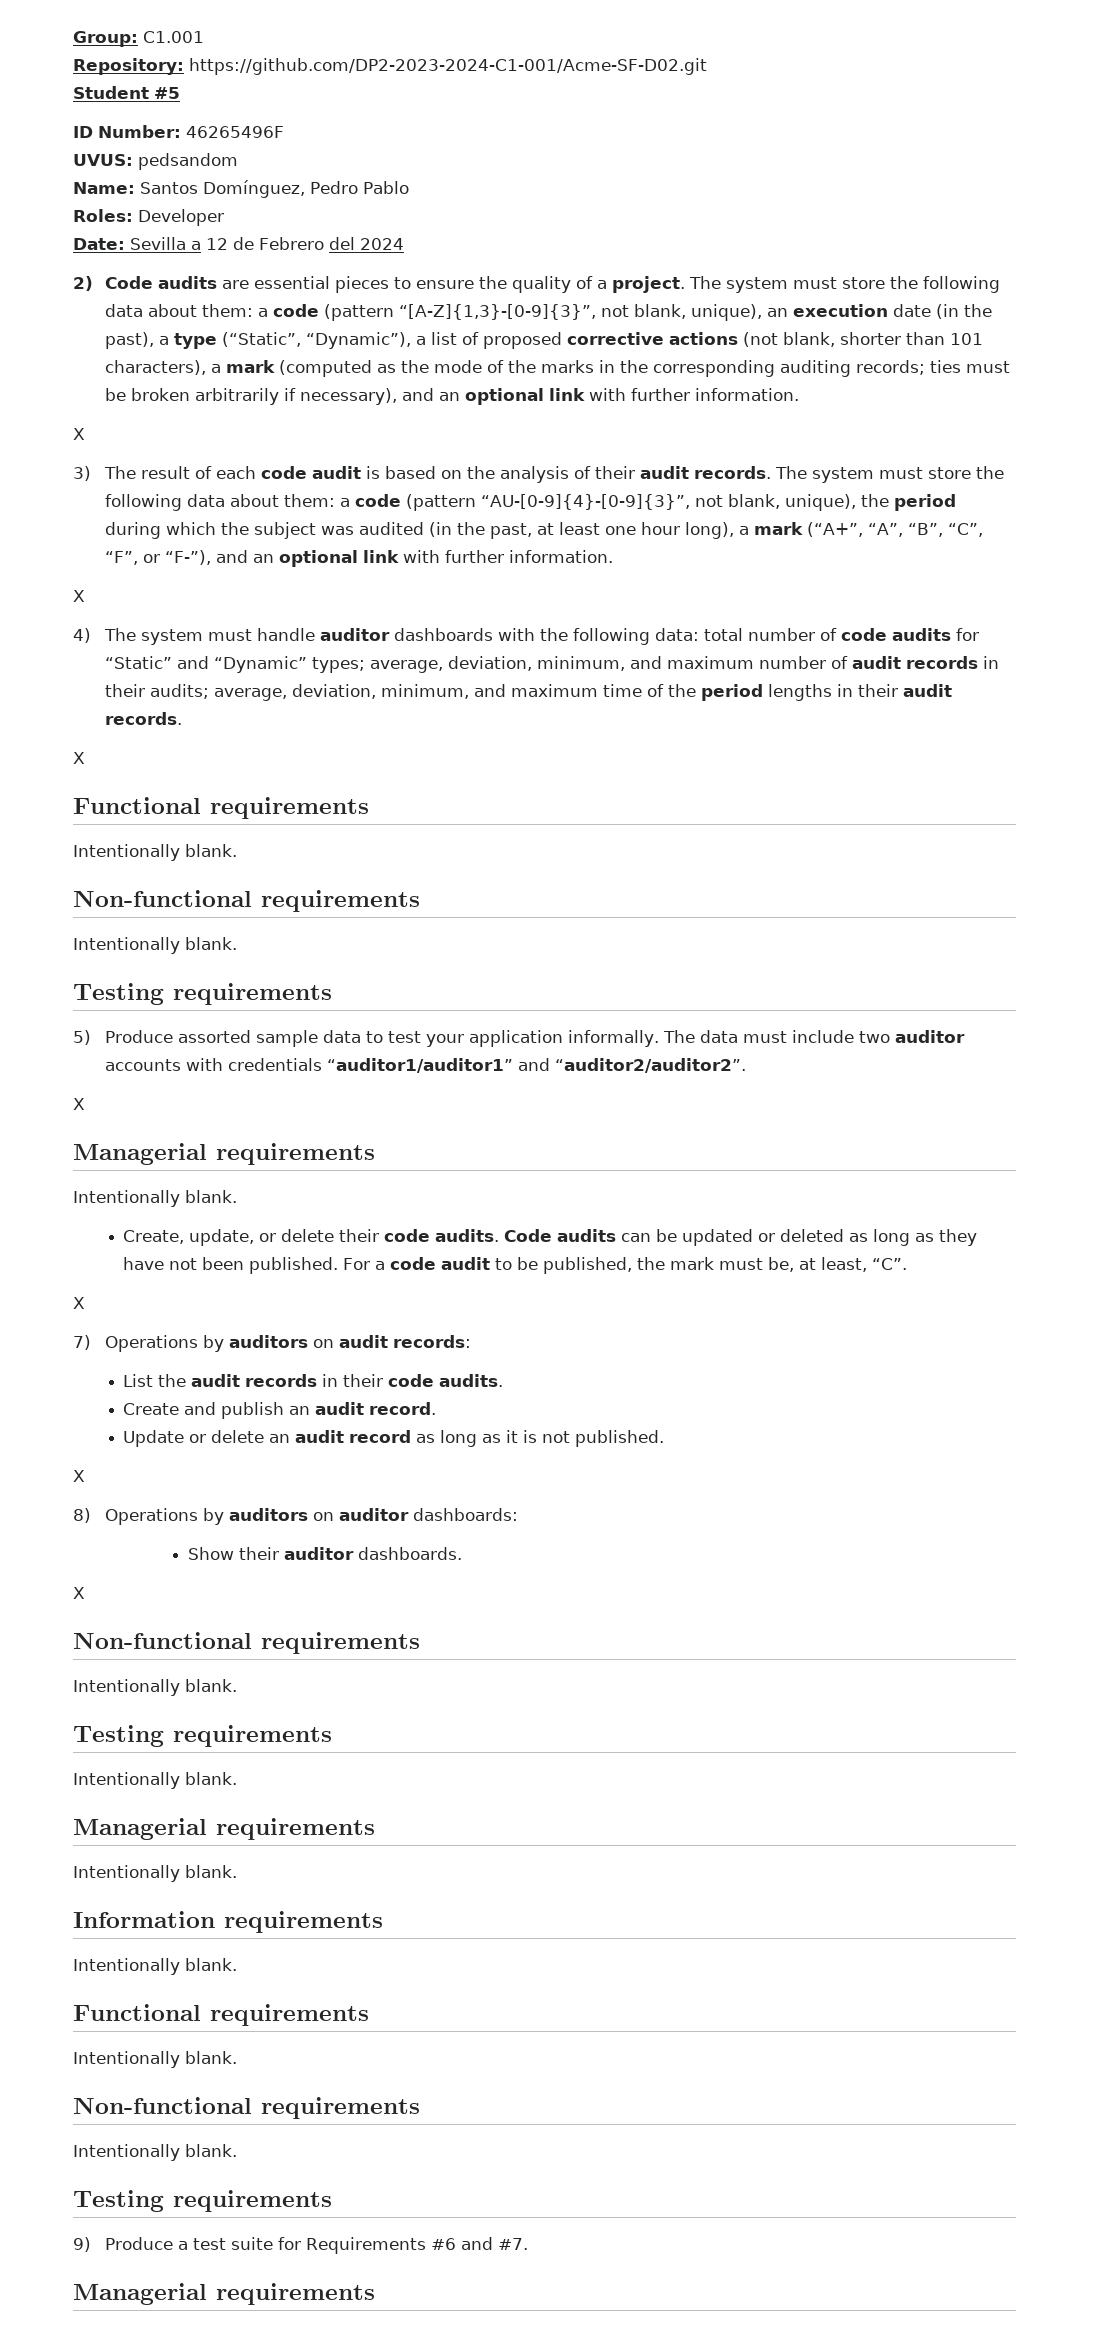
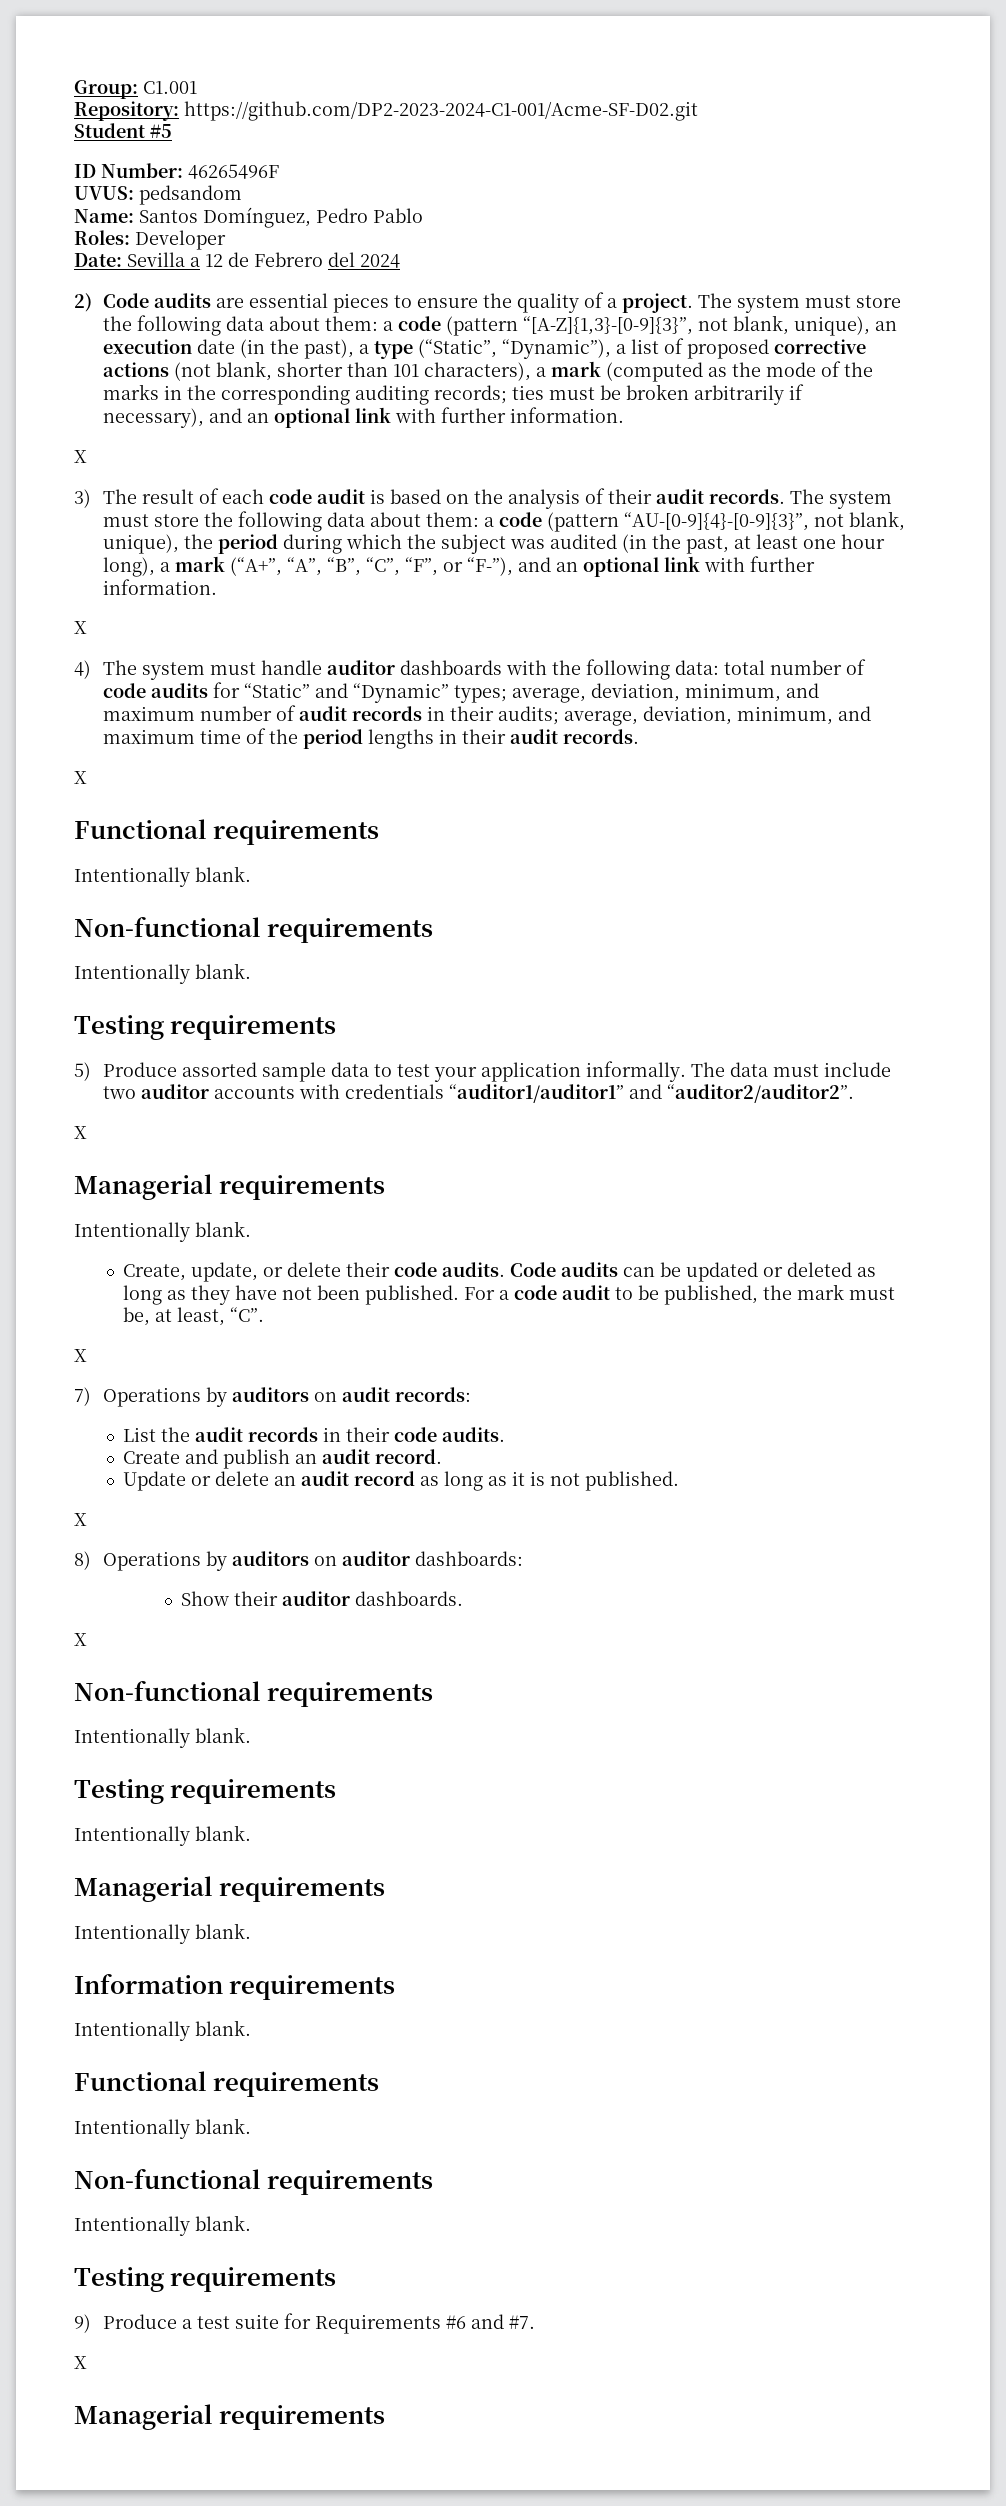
  9) Produce a test suite for Requirements #6 and #7.
+ X

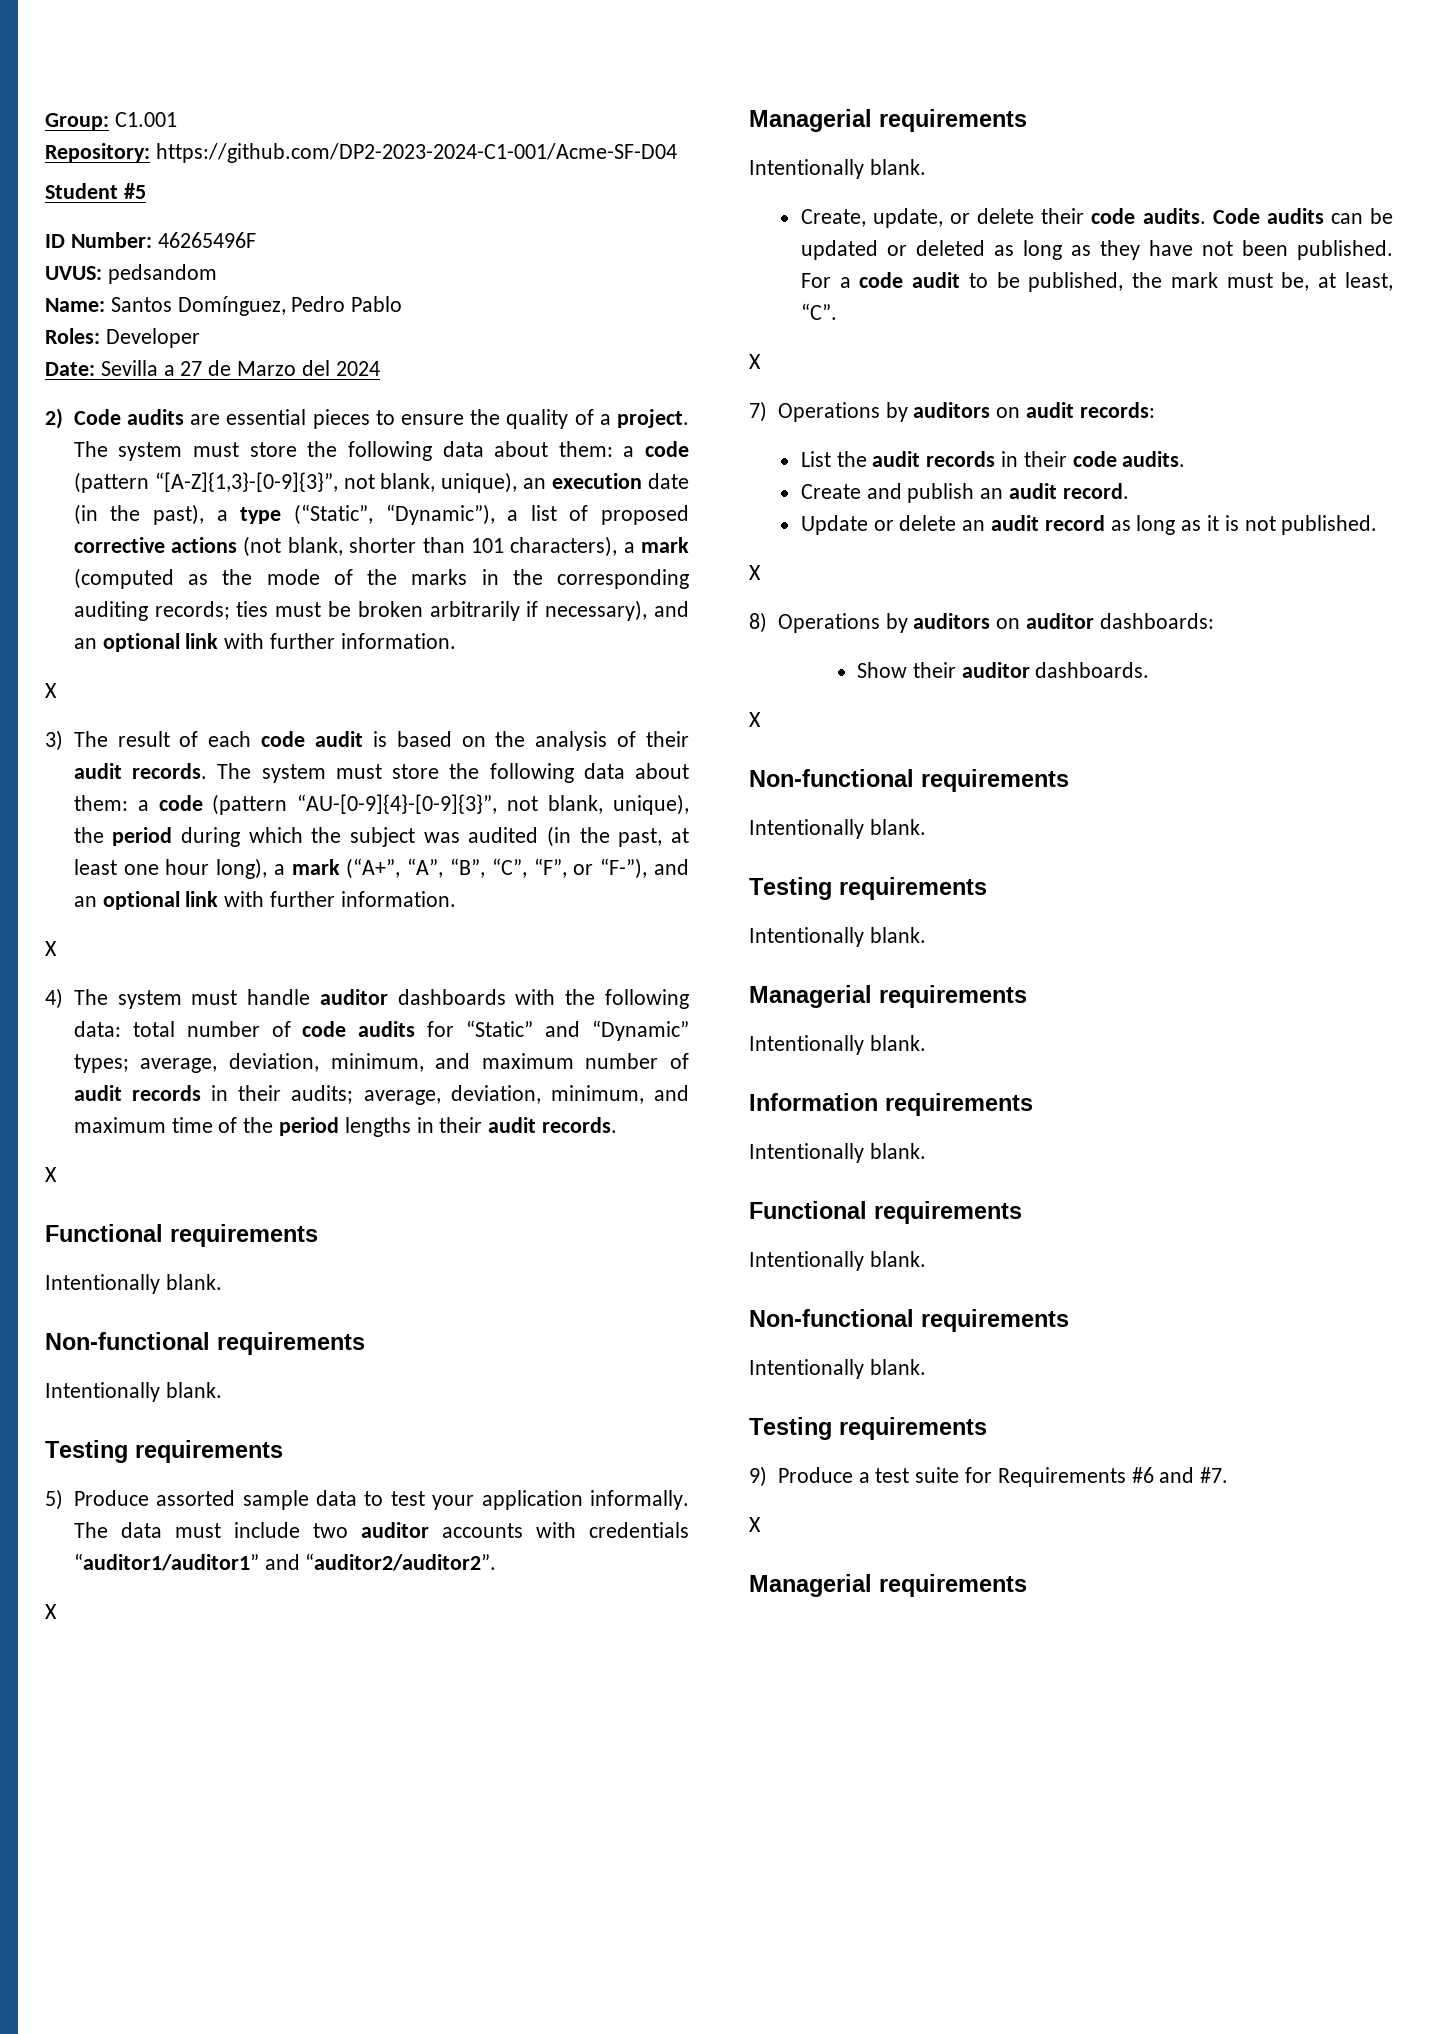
- Repository: https://github.com/DP2-2023-2024-C1-001/Acme-SF-D02.git
+ Repository: https://github.com/DP2-2023-2024-C1-001/Acme-SF-D04
- Date: Sevilla a 12 de Febrero del 2024
+ Date: Sevilla a 27 de Marzo del 2024

